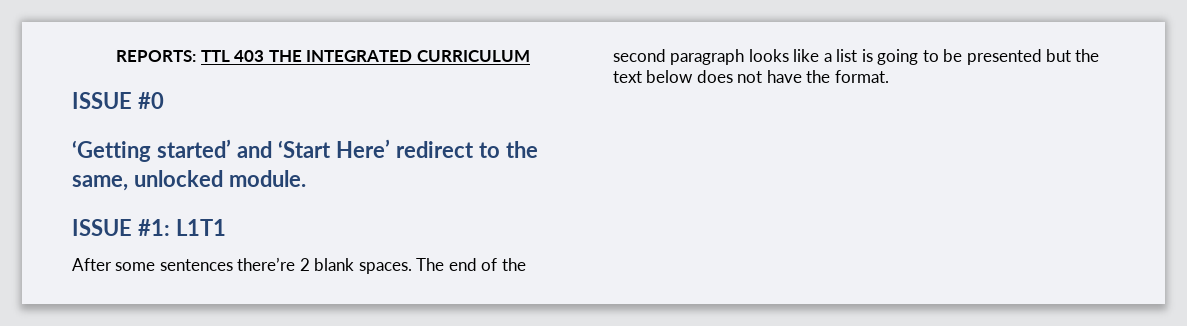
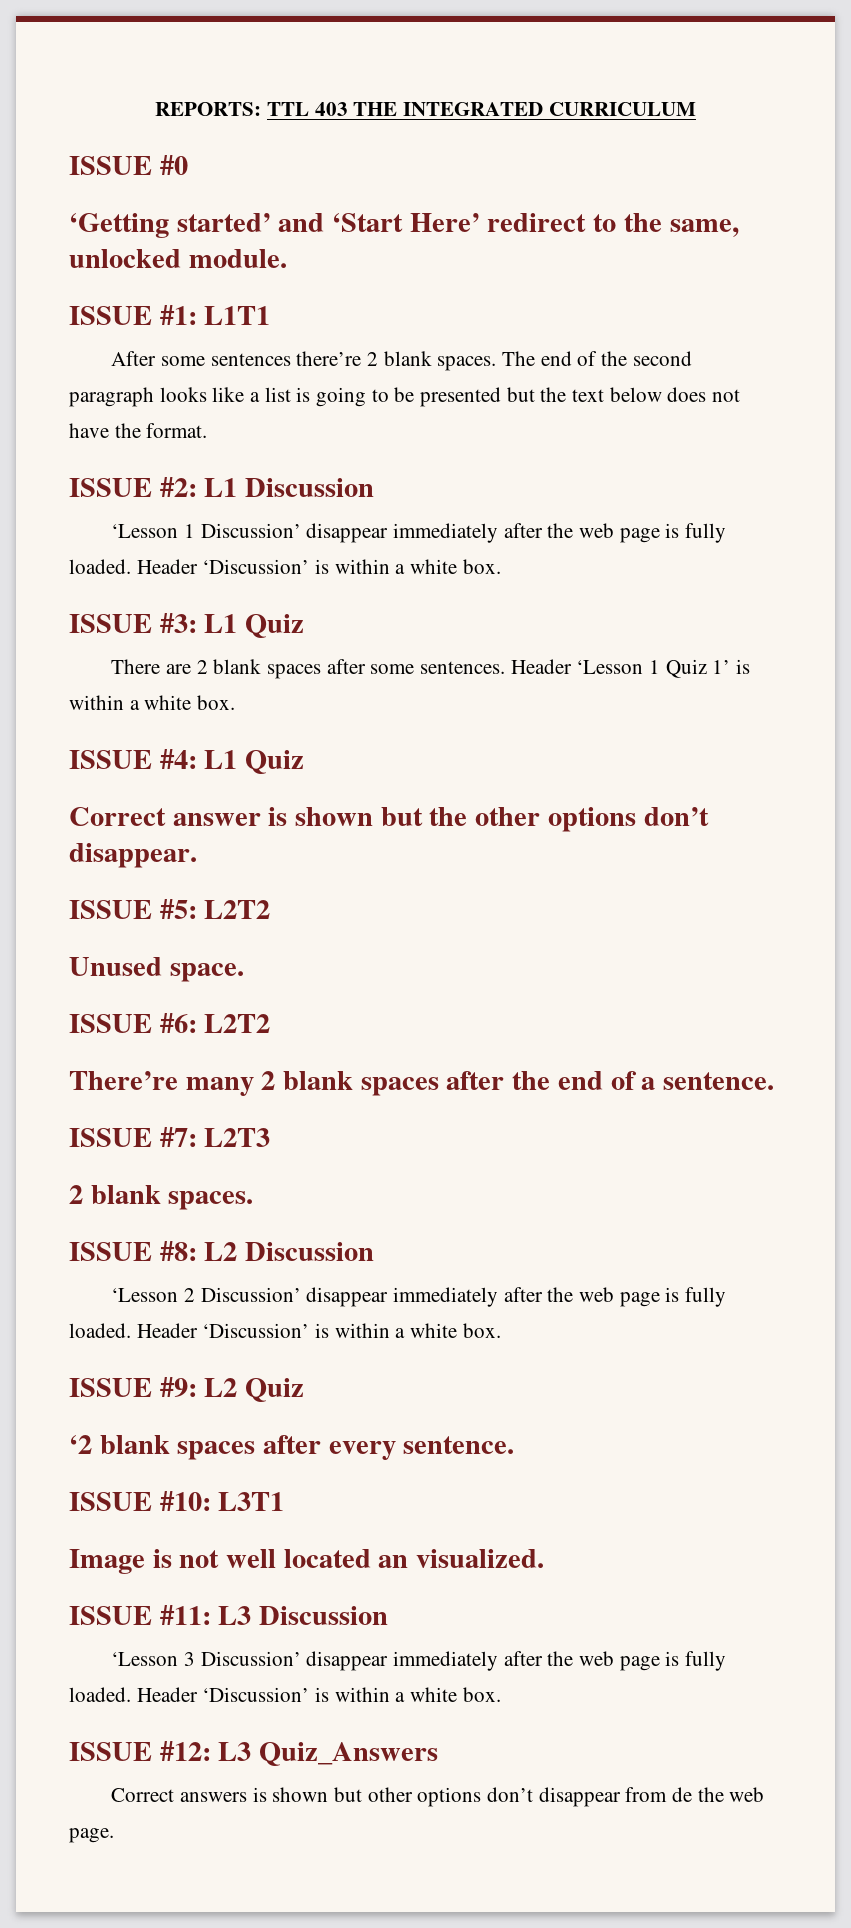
+ ISSUE #2: L1 Discussion
+ ‘Lesson 1 Discussion’ disappear immediately after the web page is fully loaded. Header ‘Discussion’ is within a white box.
+ ISSUE #3: L1 Quiz
+ There are 2 blank spaces after some sentences. Header ‘Lesson 1 Quiz 1’ is within a white box.
+ ISSUE #4: L1 Quiz
+ Correct answer is shown but the other options don’t disappear.
+ ISSUE #5: L2T2
+ Unused space.
+ ISSUE #6: L2T2
+ There’re many 2 blank spaces after the end of a sentence.
+ ISSUE #7: L2T3
+ 2 blank spaces.
+ ISSUE #8: L2 Discussion
+ ‘Lesson 2 Discussion’ disappear immediately after the web page is fully loaded. Header ‘Discussion’ is within a white box.
+ ISSUE #9: L2 Quiz
+ ‘2 blank spaces after every sentence.
+ ISSUE #10: L3T1
+ Image is not well located an visualized.
+ ISSUE #11: L3 Discussion
+ ‘Lesson 3 Discussion’ disappear immediately after the web page is fully loaded. Header ‘Discussion’ is within a white box.
+ ISSUE #12: L3 Quiz_Answers
+ Correct answers is shown but other options don’t disappear from de the web page.

